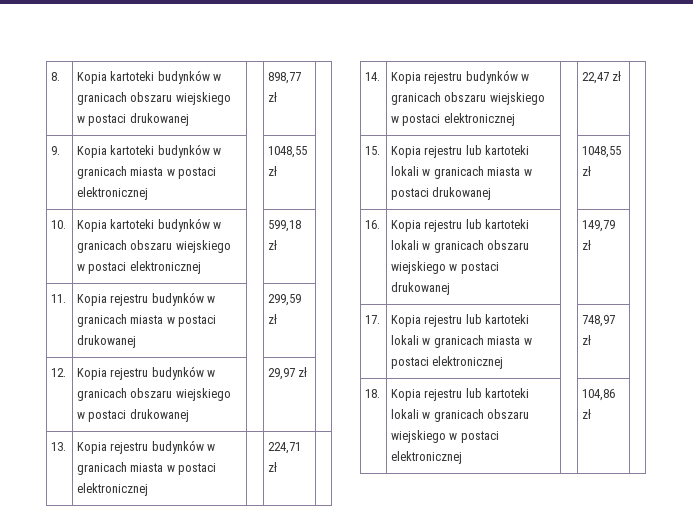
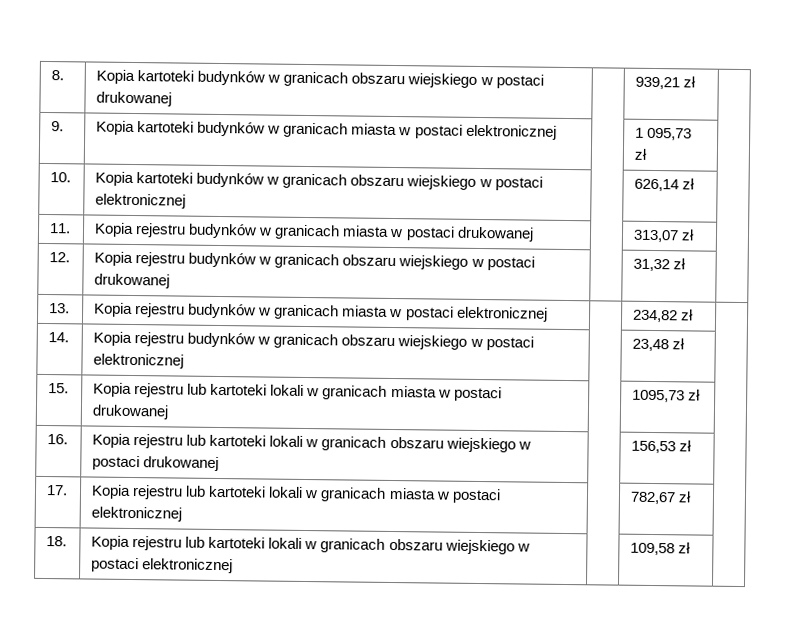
- 8. | Kopia kartoteki budynków w granicach obszaru wiejskiego w postaci drukowanej | | 898,77 zł |
+ 8. | Kopia kartoteki budynków w granicach obszaru wiejskiego w postaci drukowanej | | 939,21 zł |
- 9. | Kopia kartoteki budynków w granicach miasta w postaci elektronicznej | | 1048,55 zł |
+ 9. | Kopia kartoteki budynków w granicach miasta w postaci elektronicznej | | 1 095,73 zł |
- 10. | Kopia kartoteki budynków w granicach obszaru wiejskiego w postaci elektronicznej | | 599,18 zł |
+ 10. | Kopia kartoteki budynków w granicach obszaru wiejskiego w postaci elektronicznej | | 626,14 zł |
- 11. | Kopia rejestru budynków w granicach miasta w postaci drukowanej | | 299,59 zł |
+ 11. | Kopia rejestru budynków w granicach miasta w postaci drukowanej | | 313,07 zł |
- 12. | Kopia rejestru budynków w granicach obszaru wiejskiego w postaci drukowanej | | 29,97 zł |
+ 12. | Kopia rejestru budynków w granicach obszaru wiejskiego w postaci drukowanej | | 31,32 zł |
- 13. | Kopia rejestru budynków w granicach miasta w postaci elektronicznej | | 224,71 zł |
+ 13. | Kopia rejestru budynków w granicach miasta w postaci elektronicznej | | 234,82 zł |
- 14. | Kopia rejestru budynków w granicach obszaru wiejskiego w postaci elektronicznej | | 22,47 zł |
+ 14. | Kopia rejestru budynków w granicach obszaru wiejskiego w postaci elektronicznej | | 23,48 zł |
- 15. | Kopia rejestru lub kartoteki lokali w granicach miasta w postaci drukowanej | | 1048,55 zł |
+ 15. | Kopia rejestru lub kartoteki lokali w granicach miasta w postaci drukowanej | | 1095,73 zł |
- 16. | Kopia rejestru lub kartoteki lokali w granicach obszaru wiejskiego w postaci drukowanej | | 149,79 zł |
+ 16. | Kopia rejestru lub kartoteki lokali w granicach obszaru wiejskiego w postaci drukowanej | | 156,53 zł |
- 17. | Kopia rejestru lub kartoteki lokali w granicach miasta w postaci elektronicznej | | 748,97 zł |
+ 17. | Kopia rejestru lub kartoteki lokali w granicach miasta w postaci elektronicznej | | 782,67 zł |
- 18. | Kopia rejestru lub kartoteki lokali w granicach obszaru wiejskiego w postaci elektronicznej | | 104,86 zł |
+ 18. | Kopia rejestru lub kartoteki lokali w granicach obszaru wiejskiego w postaci elektronicznej | | 109,58 zł |

